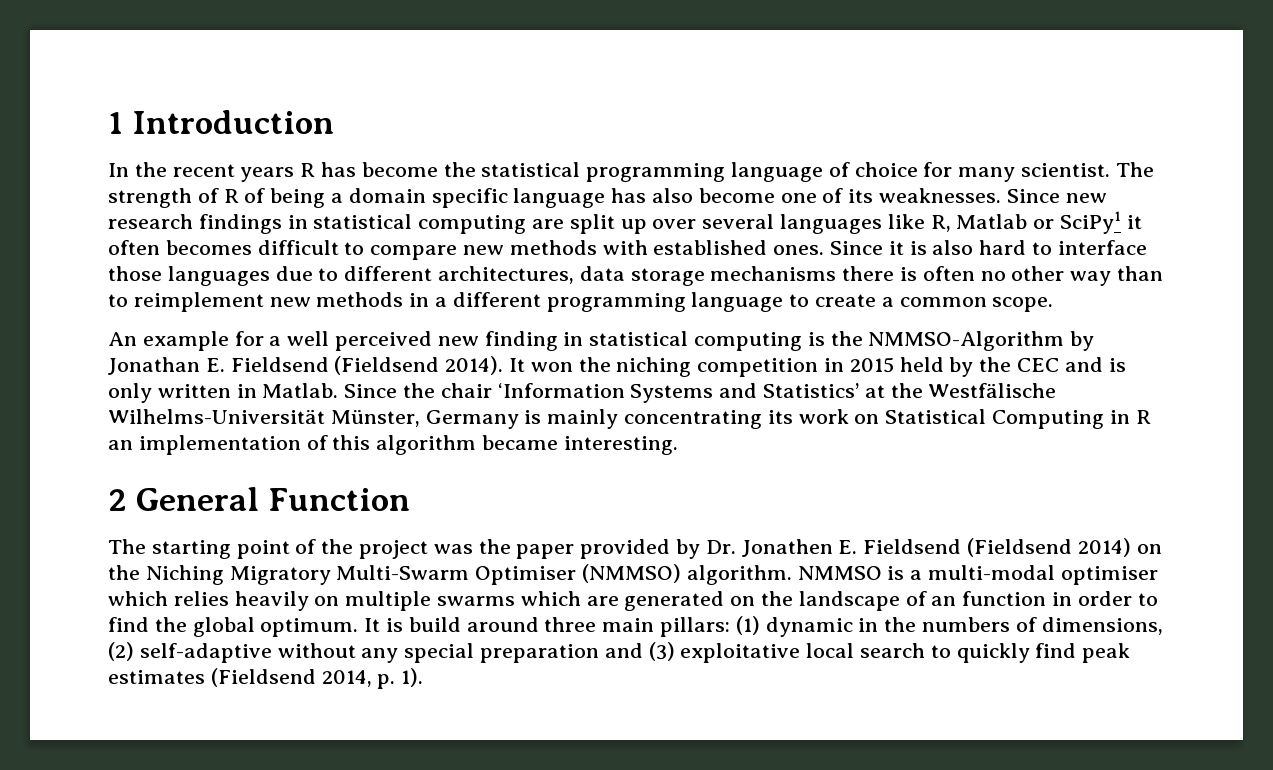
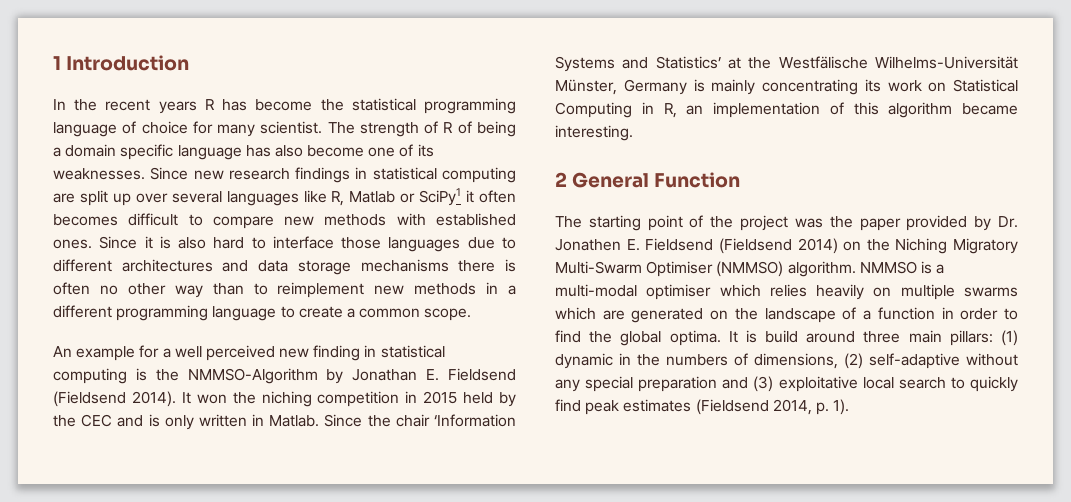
- Since it is also hard to interface those languages due to different architectures, data storage mechanisms there is often no other way than to reimplement new methods in a different programming language to create a common scope.
+ Since it is also hard to interface those languages due to different architectures and data storage mechanisms there is often no other way than to reimplement new methods in a different programming language to create a common scope.
- Since the chair ‘Information Systems and Statistics’ at the Westfälische Wilhelms-Universität Münster, Germany is mainly concentrating its work on Statistical Computing in R an implementation of this algorithm became interesting.
+ Since the chair ‘Information Systems and Statistics’ at the Westfälische Wilhelms-Universität Münster, Germany is mainly concentrating its work on Statistical Computing in R, an implementation of this algorithm became interesting.
- NMMSO is a multi-modal optimiser which relies heavily on multiple swarms which are generated on the landscape of an function in order to find the global optimum.
+ NMMSO is a multi-modal optimiser which relies heavily on multiple swarms which are generated on the landscape of a function in order to find the global optima.

